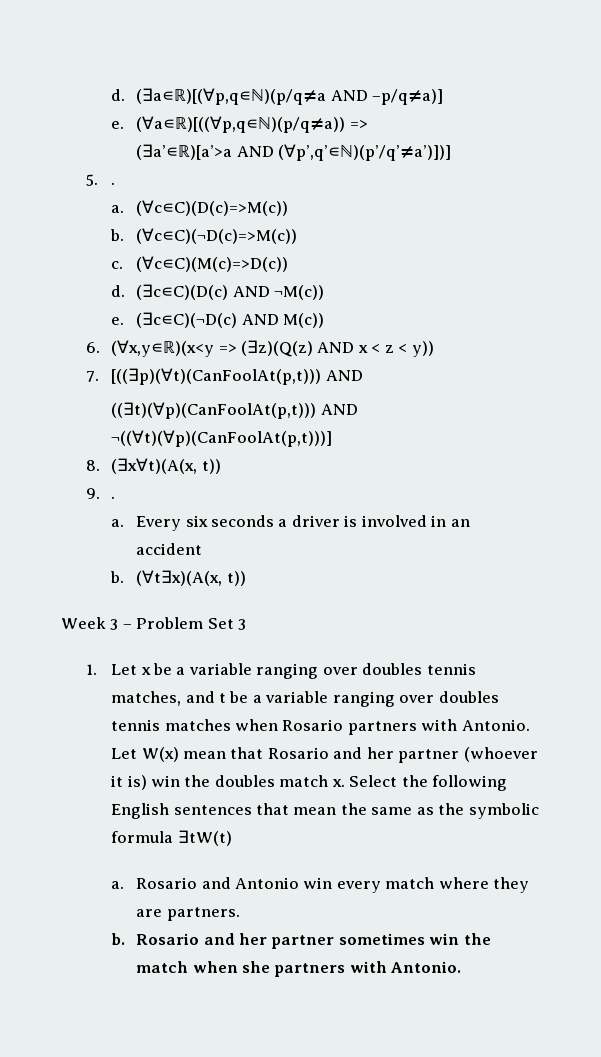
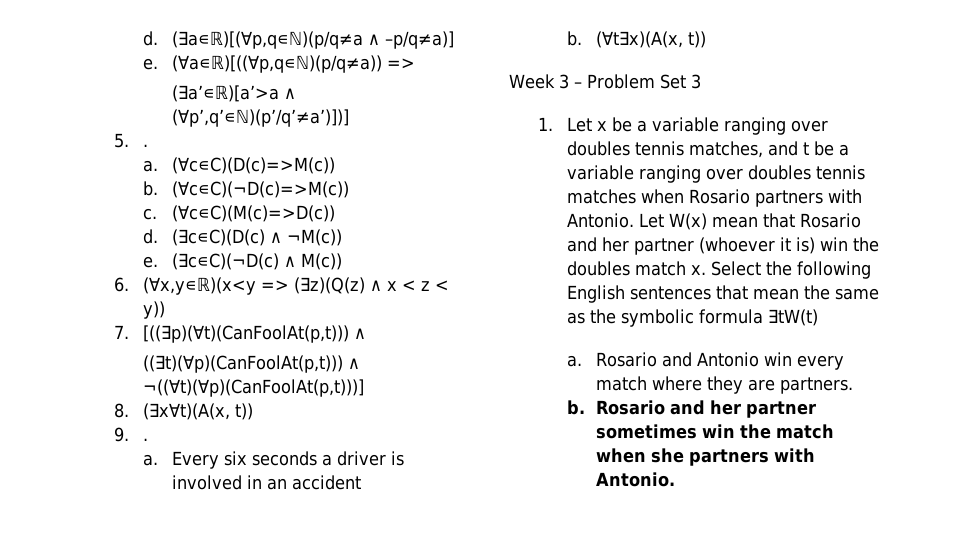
- (∃a∊ℝ)[(∀p,q∊ℕ)(p/q≠a AND –p/q≠a)]
+ (∃a∊ℝ)[(∀p,q∊ℕ)(p/q≠a ∧ –p/q≠a)]
- (∃a’∊ℝ)[a’>a AND (∀p’,q’∊ℕ)(p’/q’≠a’)])]
+ (∃a’∊ℝ)[a’>a ∧ (∀p’,q’∊ℕ)(p’/q’≠a’)])]
- (∃c∊C)(D(c) AND ¬M(c))
+ (∃c∊C)(D(c) ∧ ¬M(c))
- (∃c∊C)(¬D(c) AND M(c))
+ (∃c∊C)(¬D(c) ∧ M(c))
- 6. (∀x,y∊ℝ)(x<y => (∃z)(Q(z) AND x < z < y))
+ 6. (∀x,y∊ℝ)(x<y => (∃z)(Q(z) ∧ x < z < y))
- 7. [((∃p)(∀t)(CanFoolAt(p,t))) AND
+ 7. [((∃p)(∀t)(CanFoolAt(p,t))) ∧
- ((∃t)(∀p)(CanFoolAt(p,t))) AND ¬((∀t)(∀p)(CanFoolAt(p,t)))]
+ ((∃t)(∀p)(CanFoolAt(p,t))) ∧ ¬((∀t)(∀p)(CanFoolAt(p,t)))]

